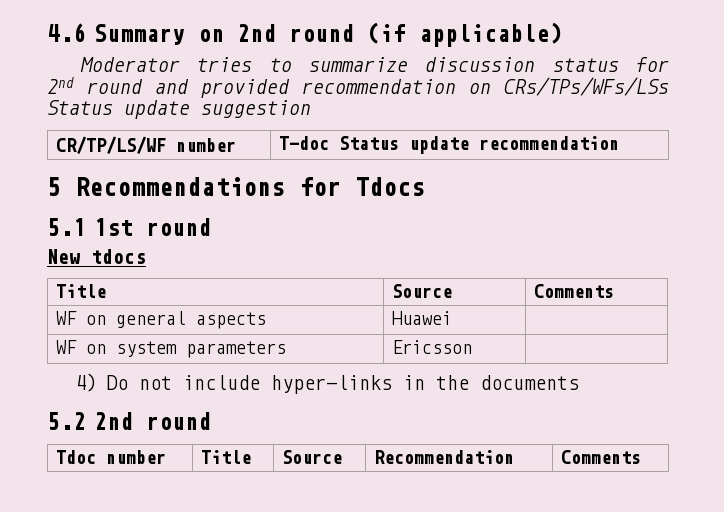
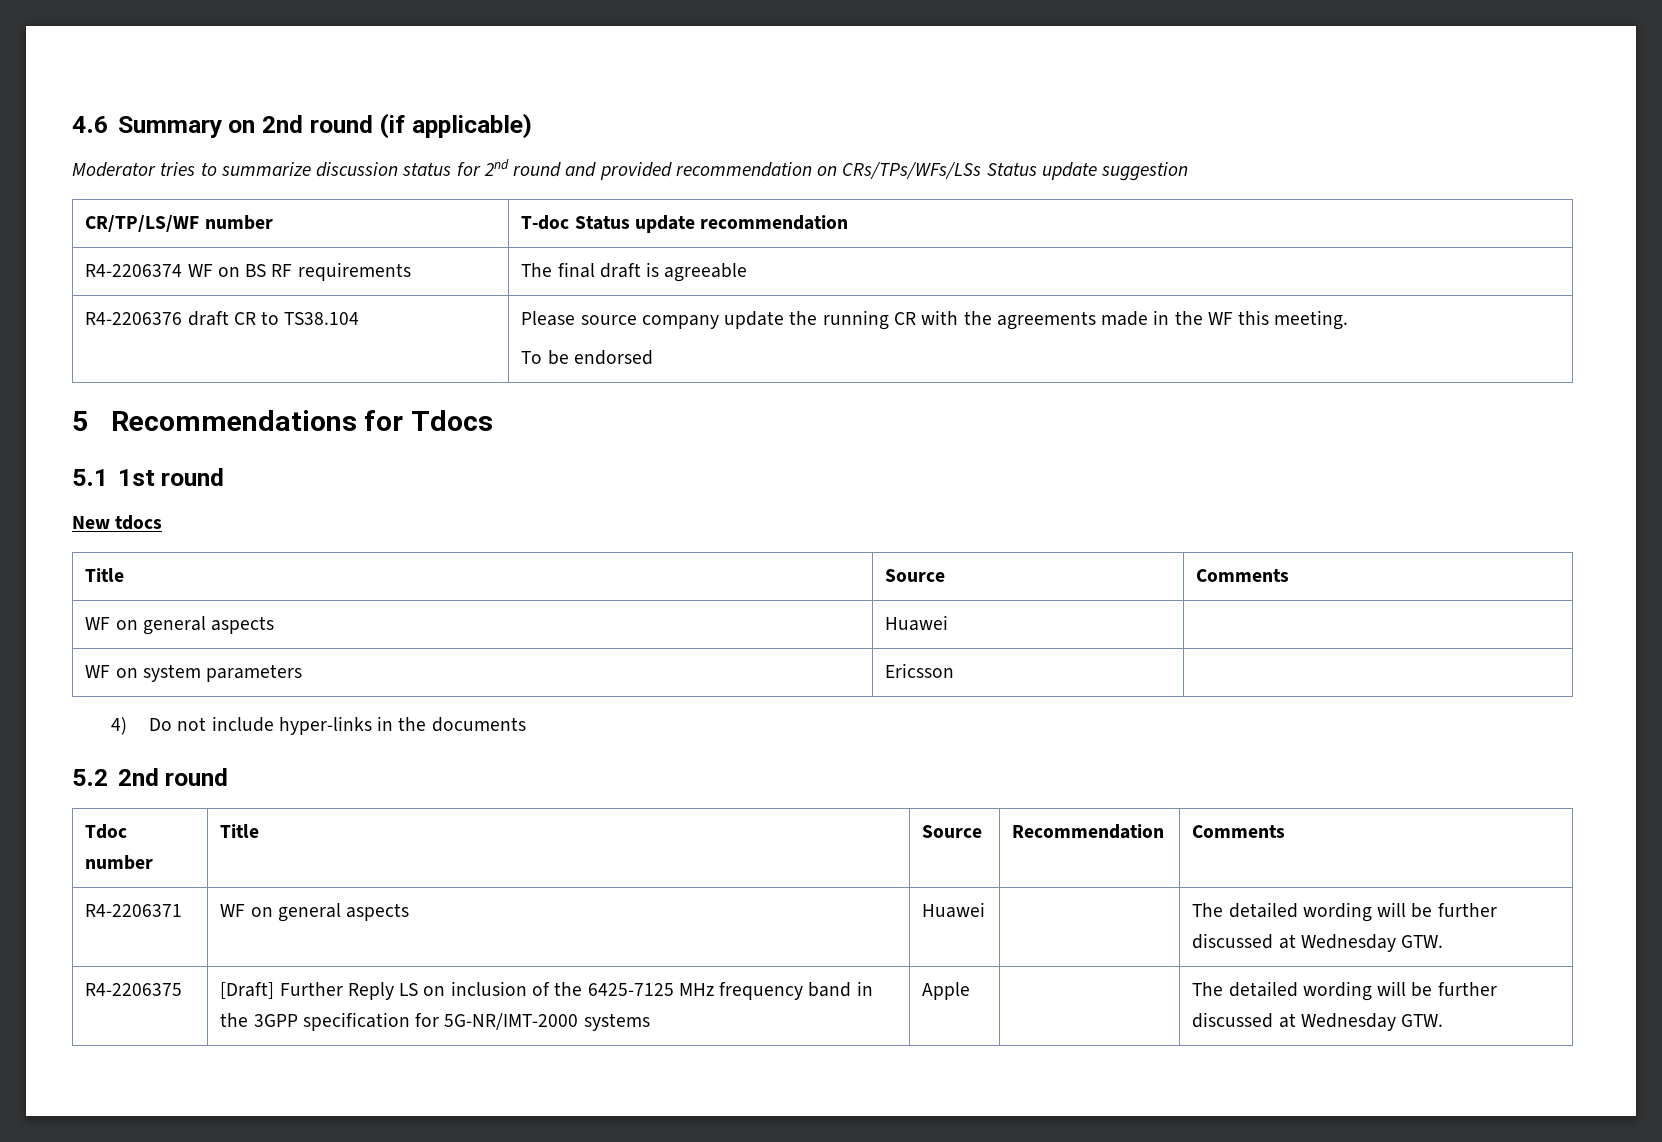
+ R4-2206374 WF on BS RF requirements | The final draft is agreeable
+ R4-2206376 draft CR to TS38.104 | Please source company update the running CR with the agreements made in the WF this meeting.
+ To be endorsed
+ R4-2206371 | WF on general aspects | Huawei | | The detailed wording will be further discussed at Wednesday GTW.
+ R4-2206375 | [Draft] Further Reply LS on inclusion of the 6425-7125 MHz frequency band in the 3GPP specification for 5G-NR/IMT-2000 systems | Apple | | The detailed wording will be further discussed at Wednesday GTW.

